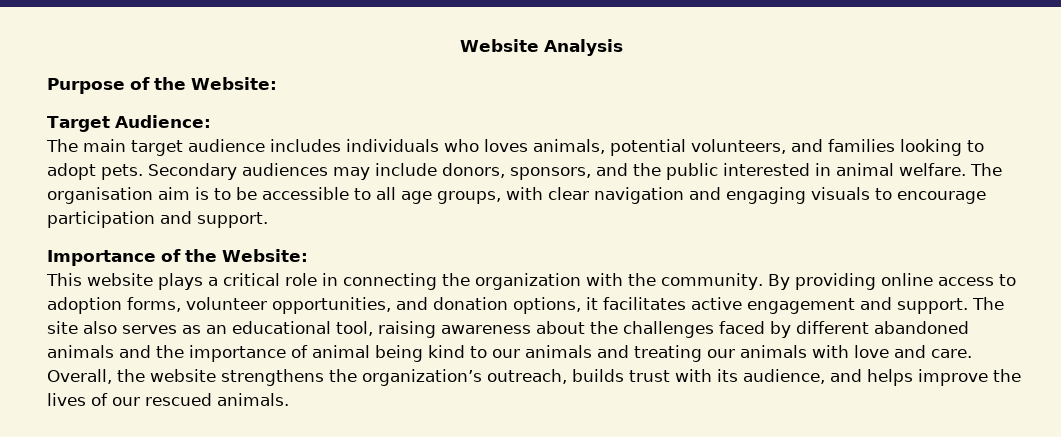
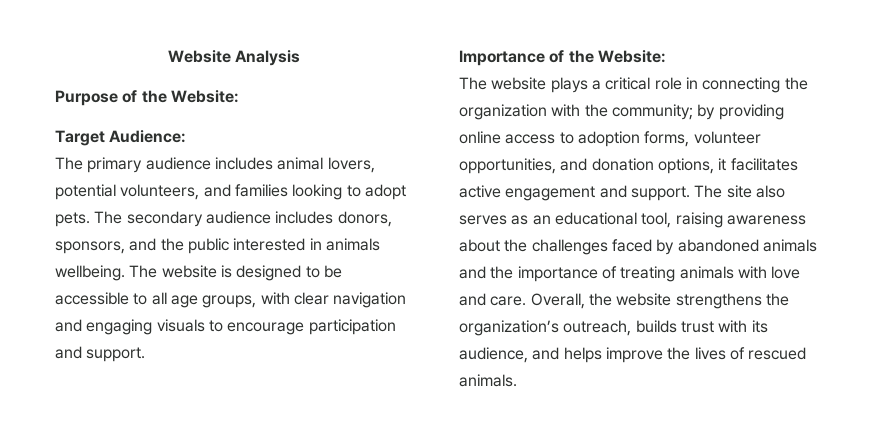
- The main target audience includes individuals who loves animals, potential volunteers, and families looking to adopt pets.
+ The primary audience includes animal lovers, potential volunteers, and families looking to adopt pets.
- Secondary audiences may include donors, sponsors, and the public interested in animal welfare. The organisation aim is to be accessible to all age groups, with clear navigation and engaging visuals to encourage participation and support.
+ The secondary audience includes donors, sponsors, and the public interested in animals wellbeing. The website is designed to be accessible to all age groups, with clear navigation and engaging visuals to encourage participation and support.
- This website plays a critical role in connecting the organization with the community. By providing online access to adoption forms, volunteer opportunities, and donation options, it facilitates active engagement and support.
+ The website plays a critical role in connecting the organization with the community; by providing online access to adoption forms, volunteer opportunities, and donation options, it facilitates active engagement and support.
- The site also serves as an educational tool, raising awareness about the challenges faced by different abandoned animals and the importance of animal being kind to our animals and treating our animals with love and care.
+ The site also serves as an educational tool, raising awareness about the challenges faced by abandoned animals and the importance of treating animals with love and care.
- Overall, the website strengthens the organization’s outreach, builds trust with its audience, and helps improve the lives of our rescued animals.
+ Overall, the website strengthens the organization’s outreach, builds trust with its audience, and helps improve the lives of rescued animals.

